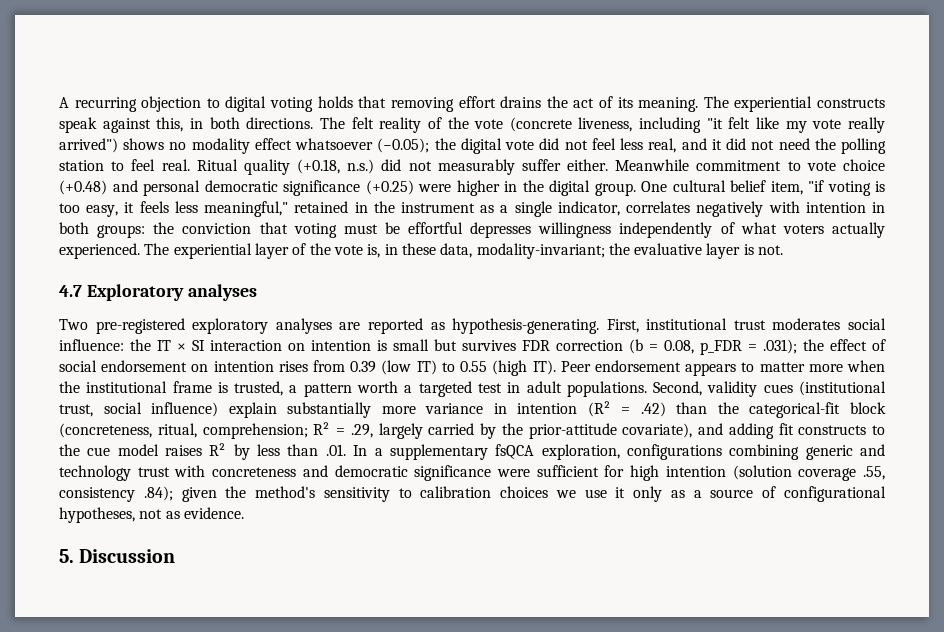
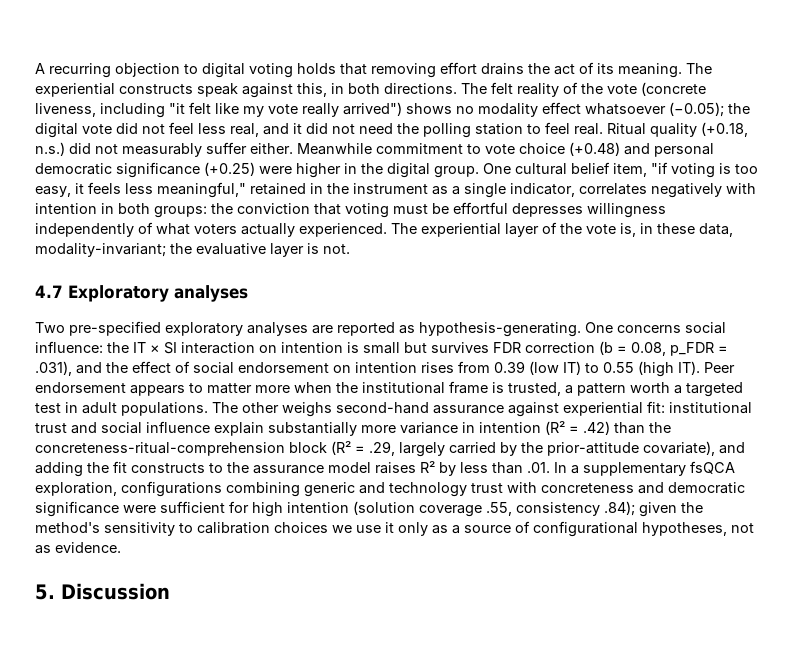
- Two pre-registered exploratory analyses are reported as hypothesis-generating.
+ Two pre-specified exploratory analyses are reported as hypothesis-generating.
- First, institutional trust moderates social influence: the IT × SI interaction on intention is small but survives FDR correction (b = 0.08, p_FDR = .031); the effect of social endorsement on intention rises from 0.39 (low IT) to 0.55 (high IT). Peer endorsement appears to matter more when the institutional frame is trusted, a pattern worth a targeted test in adult populations.
+ One concerns social influence: the IT × SI interaction on intention is small but survives FDR correction (b = 0.08, p_FDR = .031), and the effect of social endorsement on intention rises from 0.39 (low IT) to 0.55 (high IT). Peer endorsement appears to matter more when the institutional frame is trusted, a pattern worth a targeted test in adult populations.
- Second, validity cues (institutional trust, social influence) explain substantially more variance in intention (R² = .42) than the categorical-fit block (concreteness, ritual, comprehension; R² = .29, largely carried by the prior-attitude covariate), and adding fit constructs to the cue model raises R² by less than .01. In a supplementary fsQCA exploration, configurations combining generic and technology trust with concreteness and democratic significance were sufficient for high intention (solution coverage .55, consistency .84);
+ The other weighs second-hand assurance against experiential fit: institutional trust and social influence explain substantially more variance in intention (R² = .42) than the concreteness-ritual-comprehension block (R² = .29, largely carried by the prior-attitude covariate), and adding the fit constructs to the assurance model raises R² by less than .01. In a supplementary fsQCA exploration, configurations combining generic and technology trust with concreteness and democratic significance were sufficient for high intention (solution coverage .55, consistency .84);

